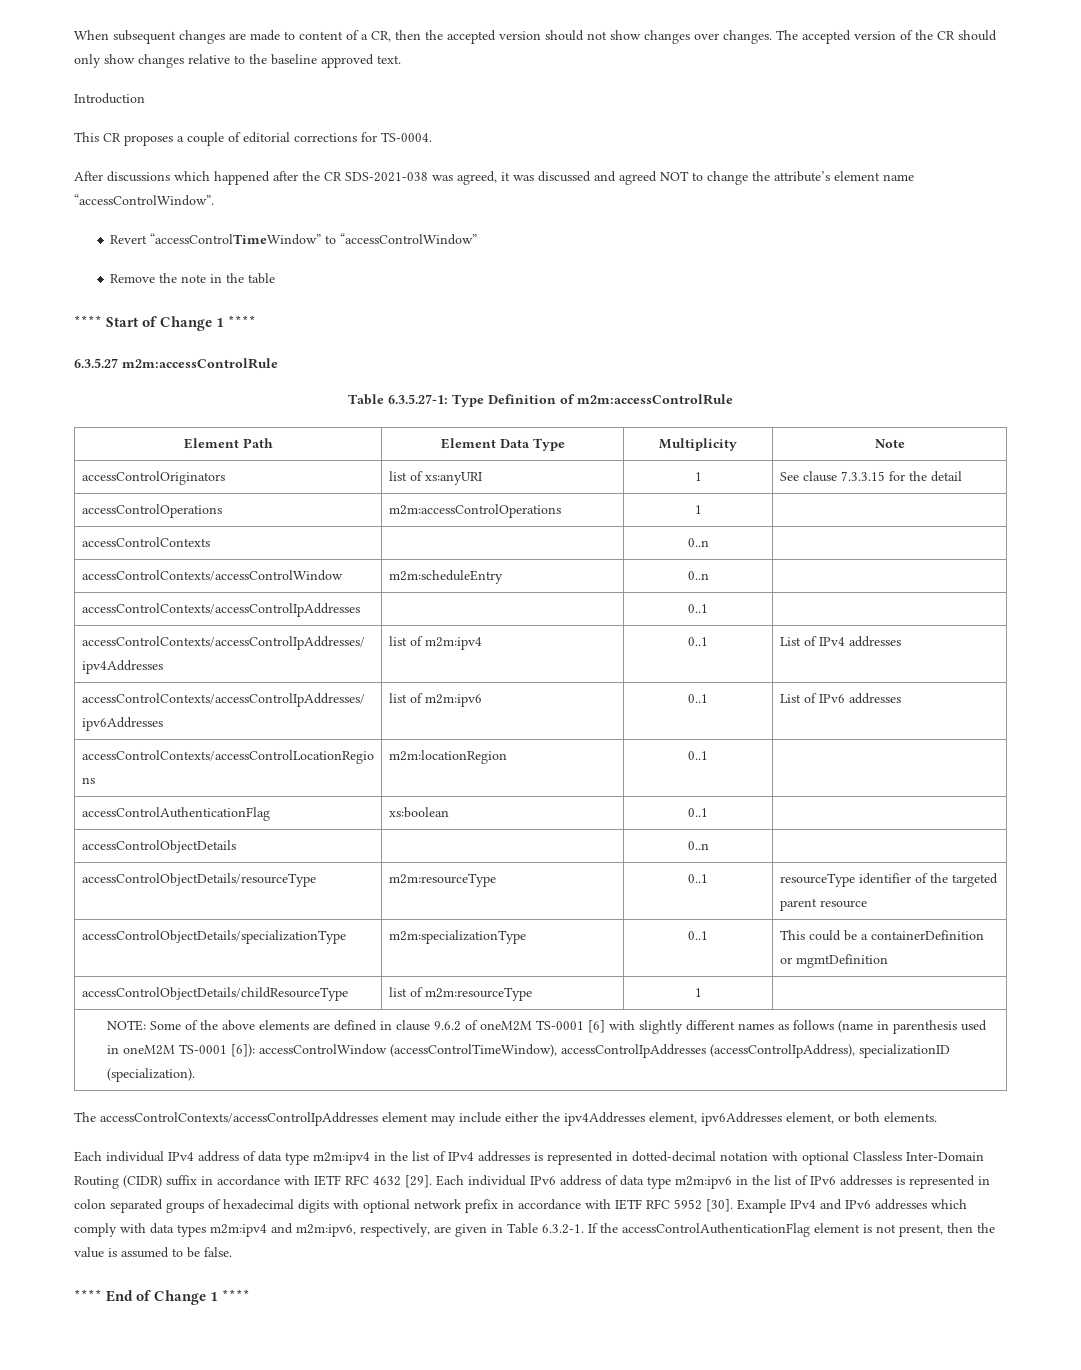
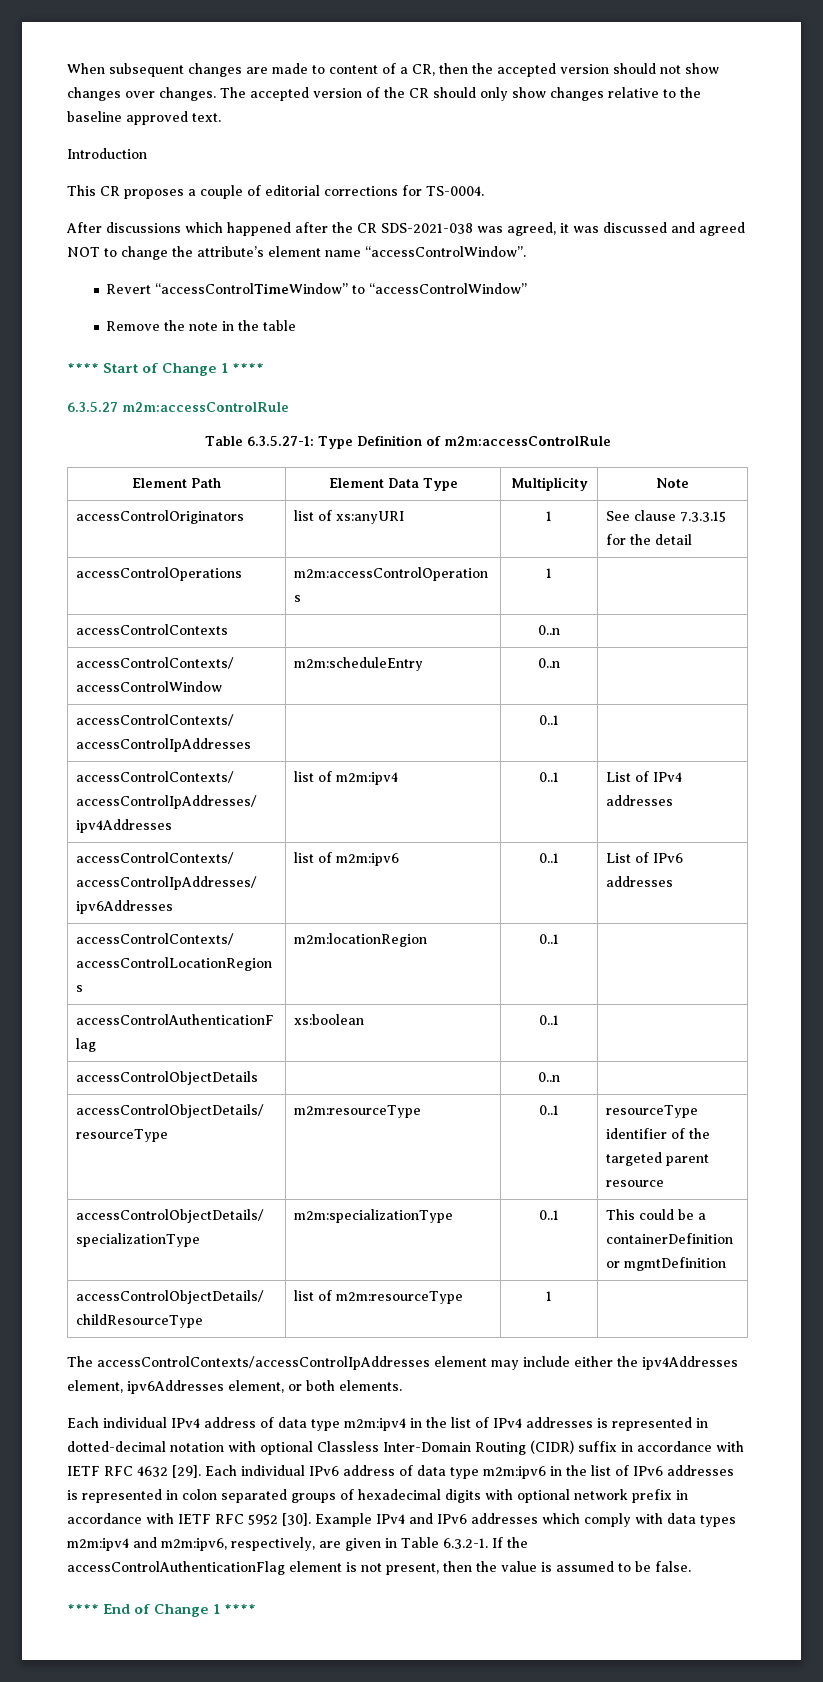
- NOTE: Some of the above elements are defined in clause 9.6.2 of oneM2M TS-0001 [6] with slightly different names as follows (name in parenthesis used in oneM2M TS-0001 [6]): accessControlWindow (accessControlTimeWindow), accessControlIpAddresses (accessControlIpAddress), specializationID (specialization).

